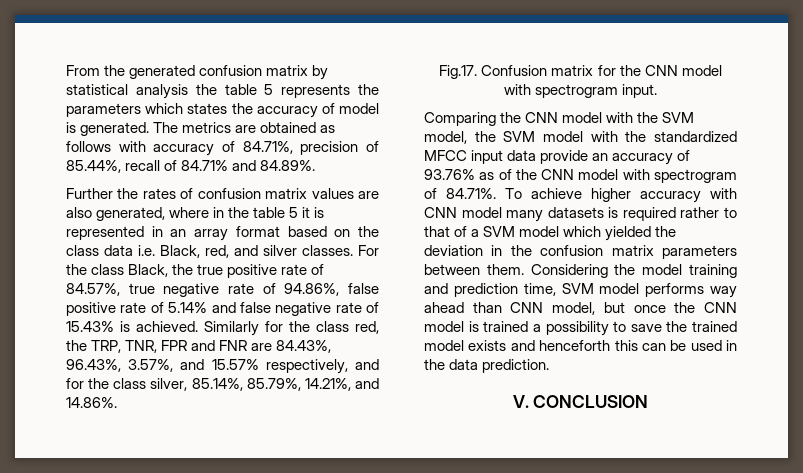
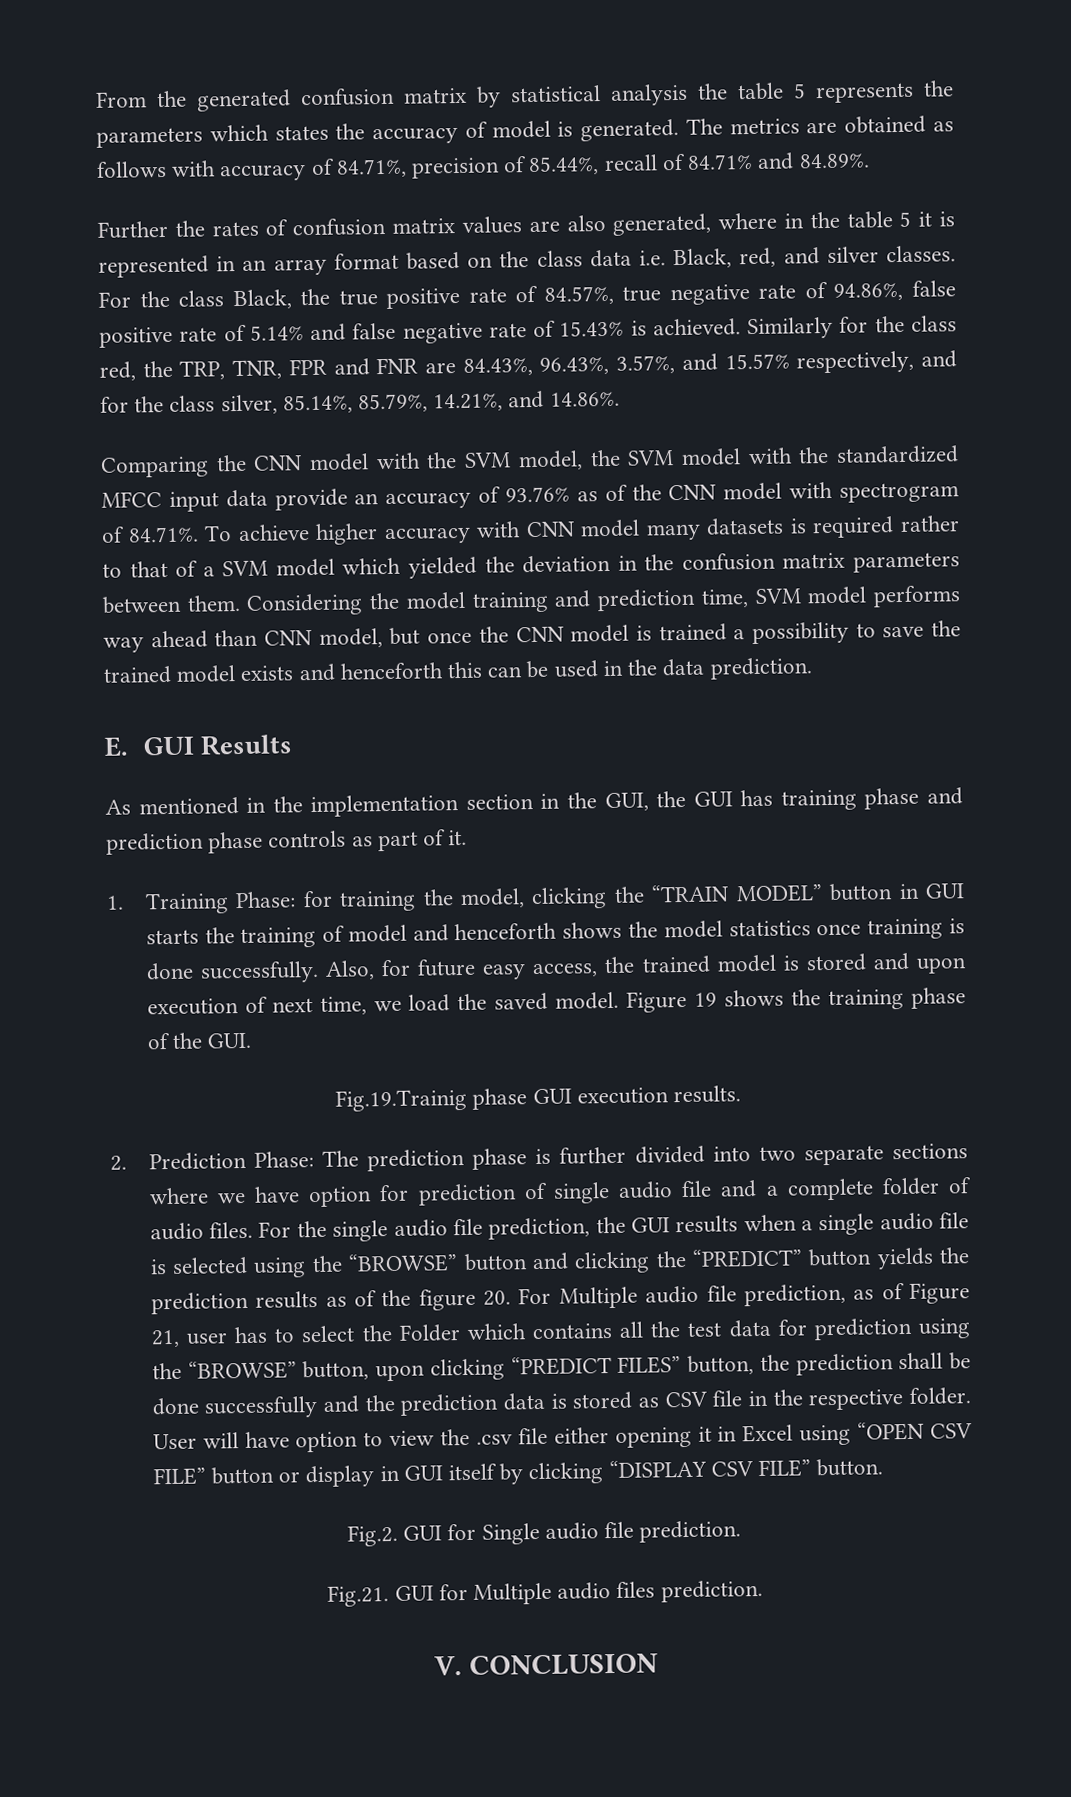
- Fig.17. Confusion matrix for the CNN model with spectrogram input.
+ E. GUI Results
+ As mentioned in the implementation section in the GUI, the GUI has training phase and prediction phase controls as part of it.
+ 1. Training Phase: for training the model, clicking the “TRAIN MODEL” button in GUI starts the training of model and henceforth shows the model statistics once training is done successfully. Also, for future easy access, the trained model is stored and upon execution of next time, we load the saved model. Figure 19 shows the training phase of the GUI.
+ Fig.19.Trainig phase GUI execution results.
+ 2. Prediction Phase: The prediction phase is further divided into two separate sections where we have option for prediction of single audio file and a complete folder of audio files. For the single audio file prediction, the GUI results when a single audio file is selected using the “BROWSE” button and clicking the “PREDICT” button yields the prediction results as of the figure 20. For Multiple audio file prediction, as of Figure 21, user has to select the Folder which contains all the test data for prediction using the “BROWSE” button, upon clicking “PREDICT FILES” button, the prediction shall be done successfully and the prediction data is stored as CSV file in the respective folder. User will have option to view the .csv file either opening it in Excel using “OPEN CSV FILE” button or display in GUI itself by clicking “DISPLAY CSV FILE” button.
+ Fig.2. GUI for Single audio file prediction.
+ Fig.21. GUI for Multiple audio files prediction.

